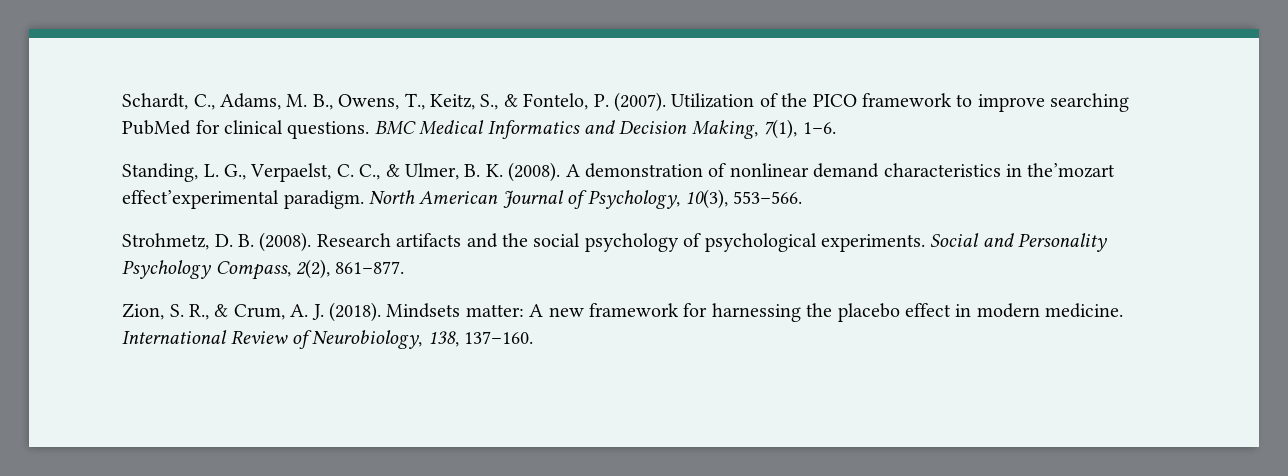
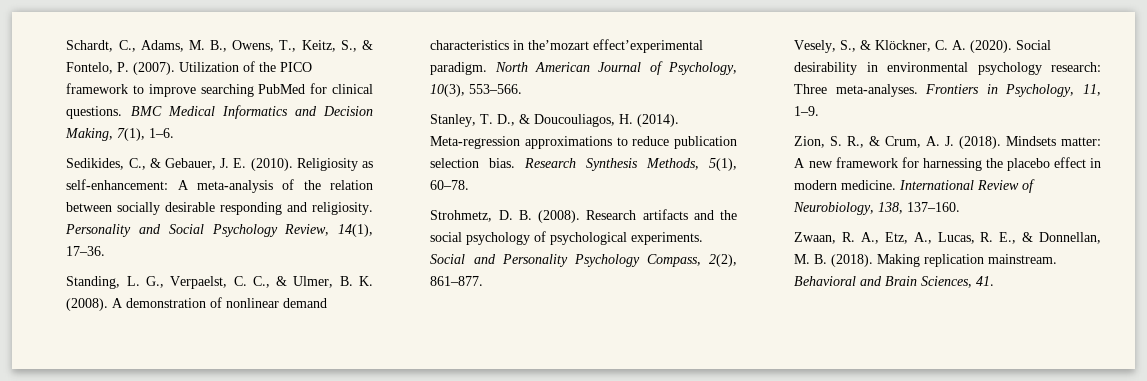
+ Sedikides, C., & Gebauer, J. E. (2010). Religiosity as self-enhancement: A meta-analysis of the relation between socially desirable responding and religiosity. Personality and Social Psychology Review, 14(1), 17–36.
+ Stanley, T. D., & Doucouliagos, H. (2014). Meta-regression approximations to reduce publication selection bias. Research Synthesis Methods, 5(1), 60–78.
+ Vesely, S., & Klöckner, C. A. (2020). Social desirability in environmental psychology research: Three meta-analyses. Frontiers in Psychology, 11, 1–9.
+ Zwaan, R. A., Etz, A., Lucas, R. E., & Donnellan, M. B. (2018). Making replication mainstream. Behavioral and Brain Sciences, 41.

